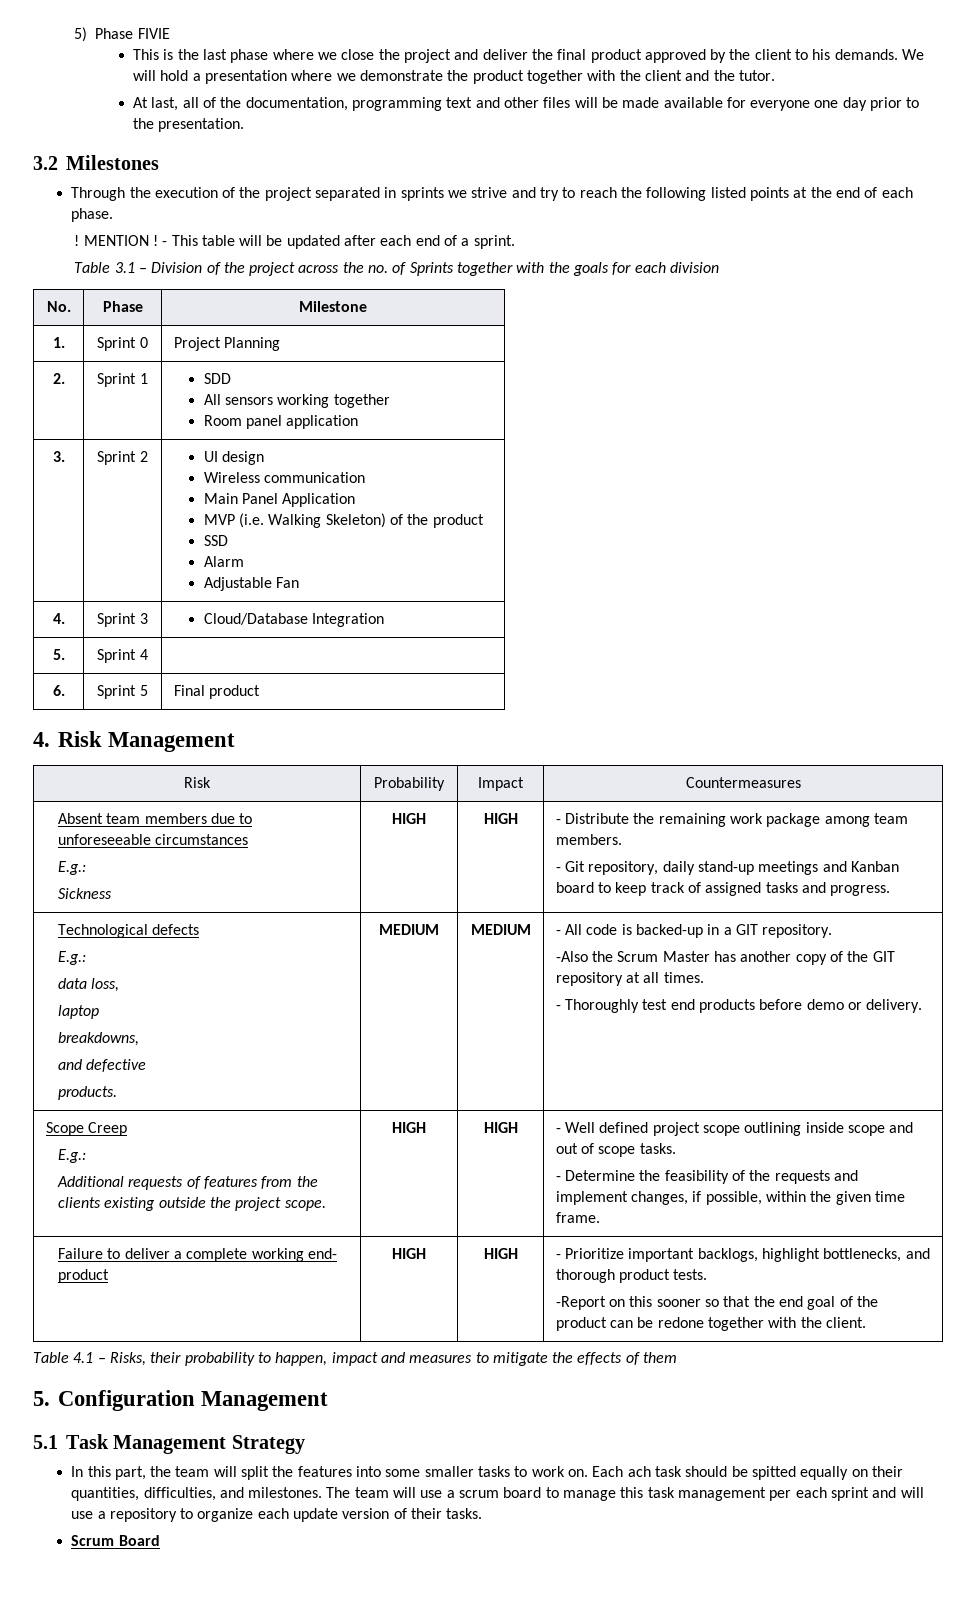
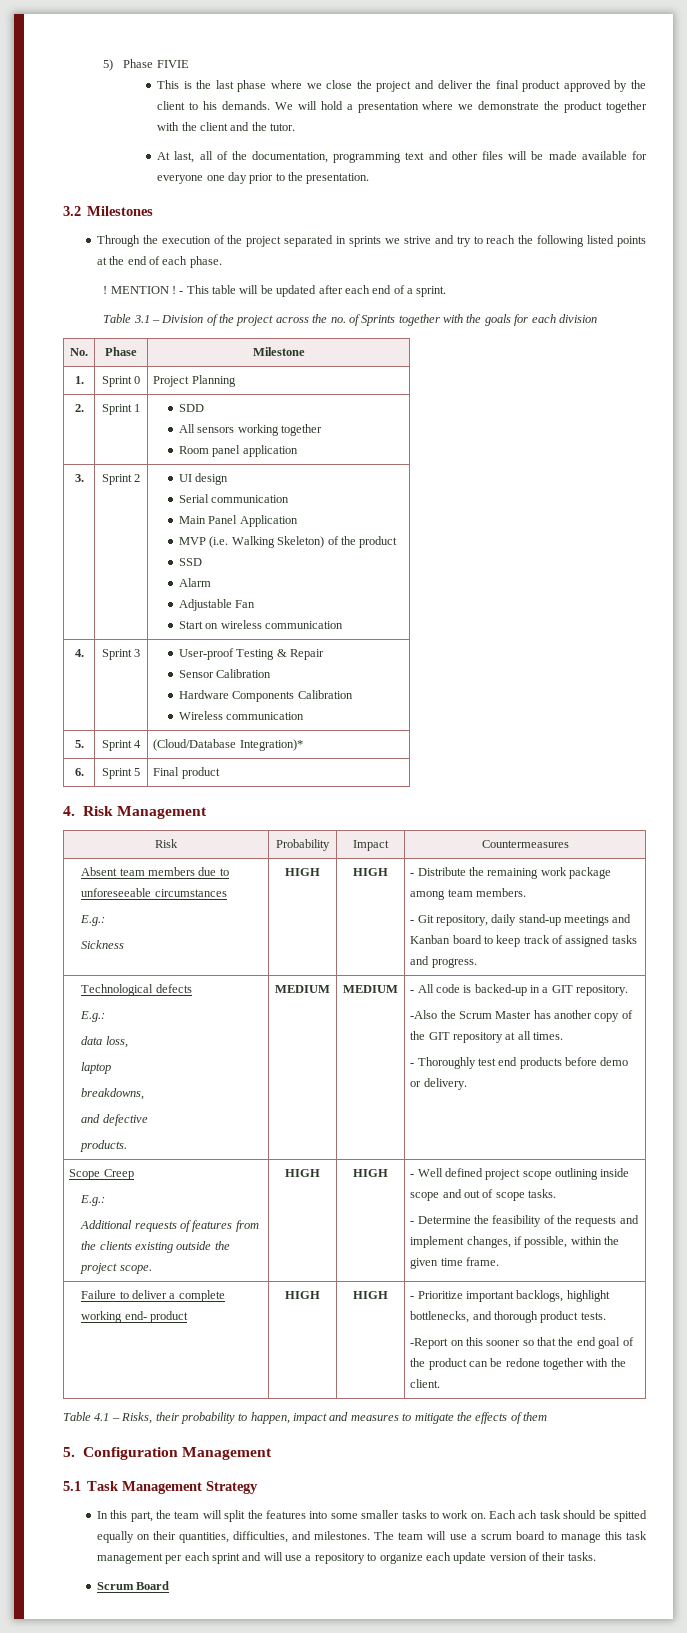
  3. | Sprint 2 | UI design
- Wireless communication
+ Serial communication
  Main Panel Application
  MVP (i.e. Walking Skeleton) of the product
  SSD
  Alarm
  Adjustable Fan
+ Start on wireless communication
- 4. | Sprint 3 | Cloud/Database Integration
+ 4. | Sprint 3 | User-proof Testing & Repair
+ Sensor Calibration
+ Hardware Components Calibration
+ Wireless communication
- 5. | Sprint 4 |
+ 5. | Sprint 4 | (Cloud/Database Integration)*

